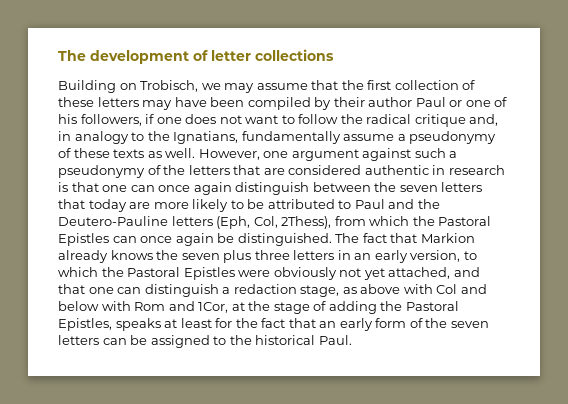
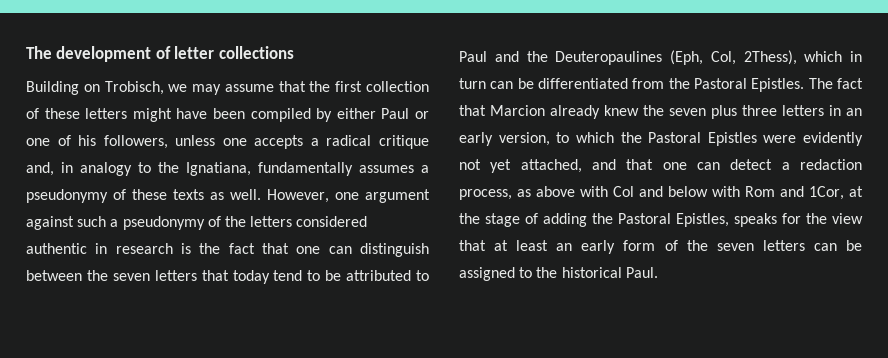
- Building on Trobisch, we may assume that the first collection of these letters may have been compiled by their author Paul or one of his followers, if one does not want to follow the radical critique and, in analogy to the Ignatians, fundamentally assume a pseudonymy of these texts as well.
+ Building on Trobisch, we may assume that the first collection of these letters might have been compiled by either Paul or one of his followers, unless one accepts a radical critique and, in analogy to the Ignatiana, fundamentally assumes a pseudonymy of these texts as well.
- However, one argument against such a pseudonymy of the letters that are considered authentic in research is that one can once again distinguish between the seven letters that today are more likely to be attributed to Paul and the Deutero-Pauline letters (Eph, Col, 2Thess), from which the Pastoral Epistles can once again be distinguished. The fact that Markion already knows the seven plus three letters in an early version, to which the Pastoral Epistles were obviously not yet attached, and that one can distinguish a redaction stage, as above with Col and below with Rom and 1Cor, at the stage of adding the Pastoral Epistles, speaks at least for the fact that an early form of the seven letters can be assigned to the historical Paul.
+ However, one argument against such a pseudonymy of the letters considered authentic in research is the fact that one can distinguish between the seven letters that today tend to be attributed to Paul and the Deuteropaulines (Eph, Col, 2Thess), which in turn can be differentiated from the Pastoral Epistles. The fact that Marcion already knew the seven plus three letters in an early version, to which the Pastoral Epistles were evidently not yet attached, and that one can detect a redaction process, as above with Col and below with Rom and 1Cor, at the stage of adding the Pastoral Epistles, speaks for the view that at least an early form of the seven letters can be assigned to the historical Paul.

